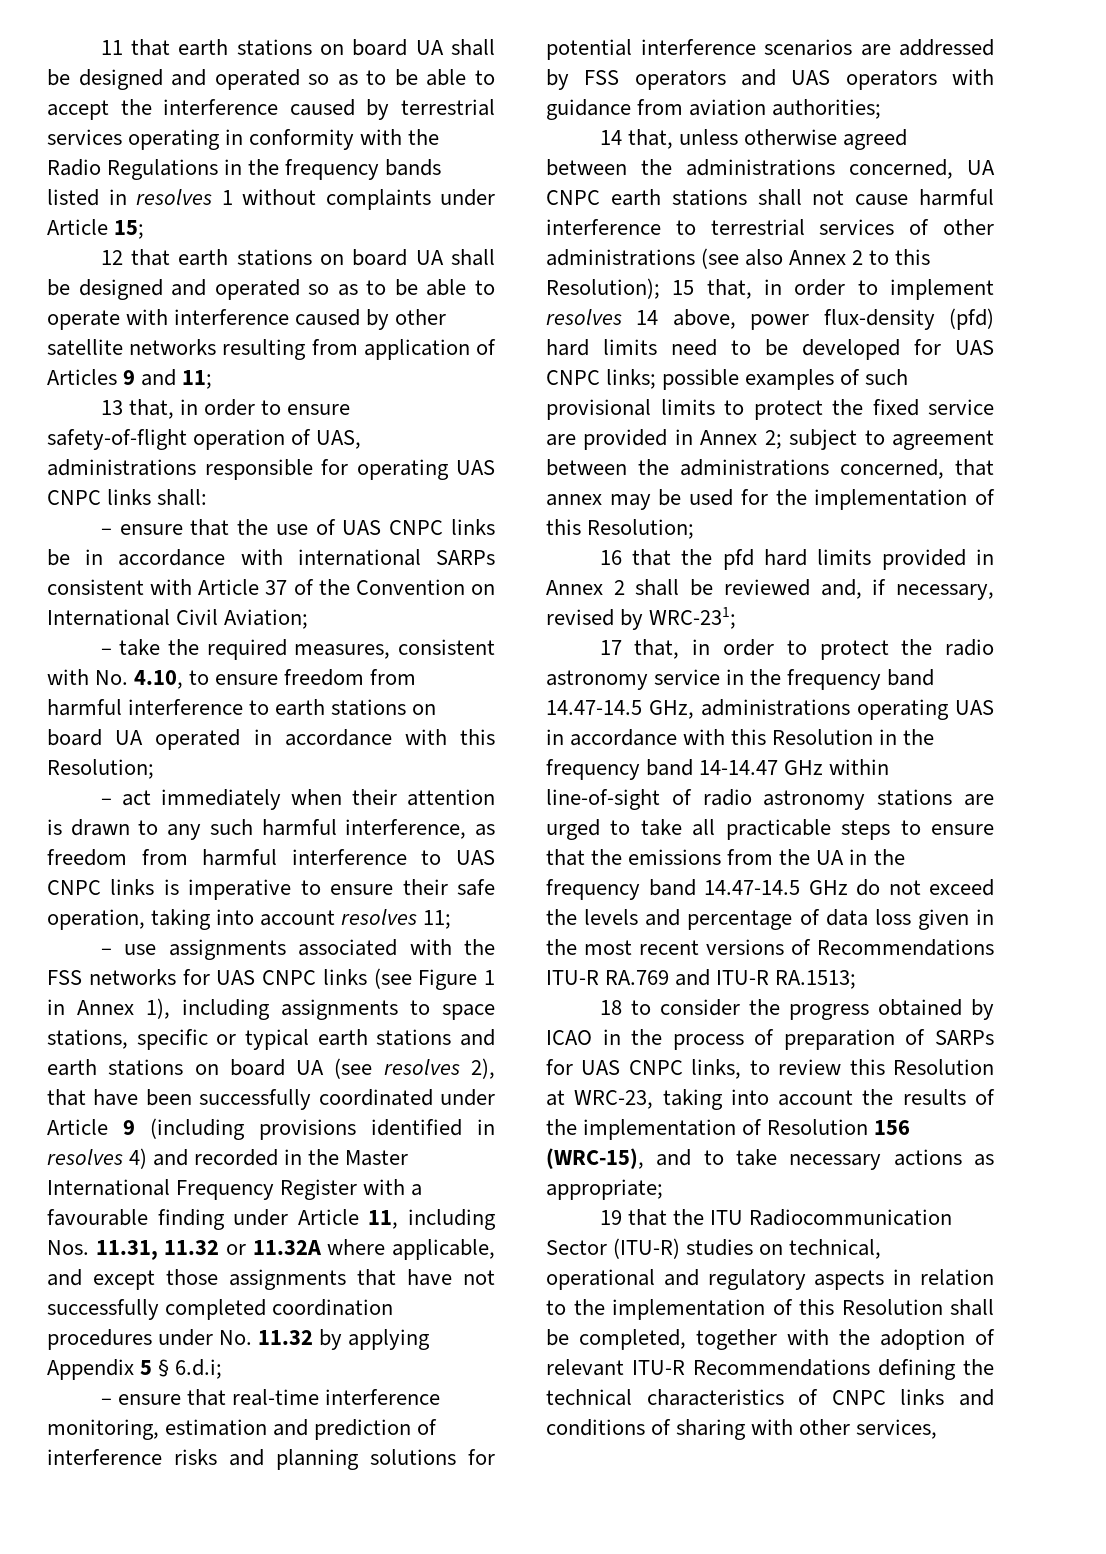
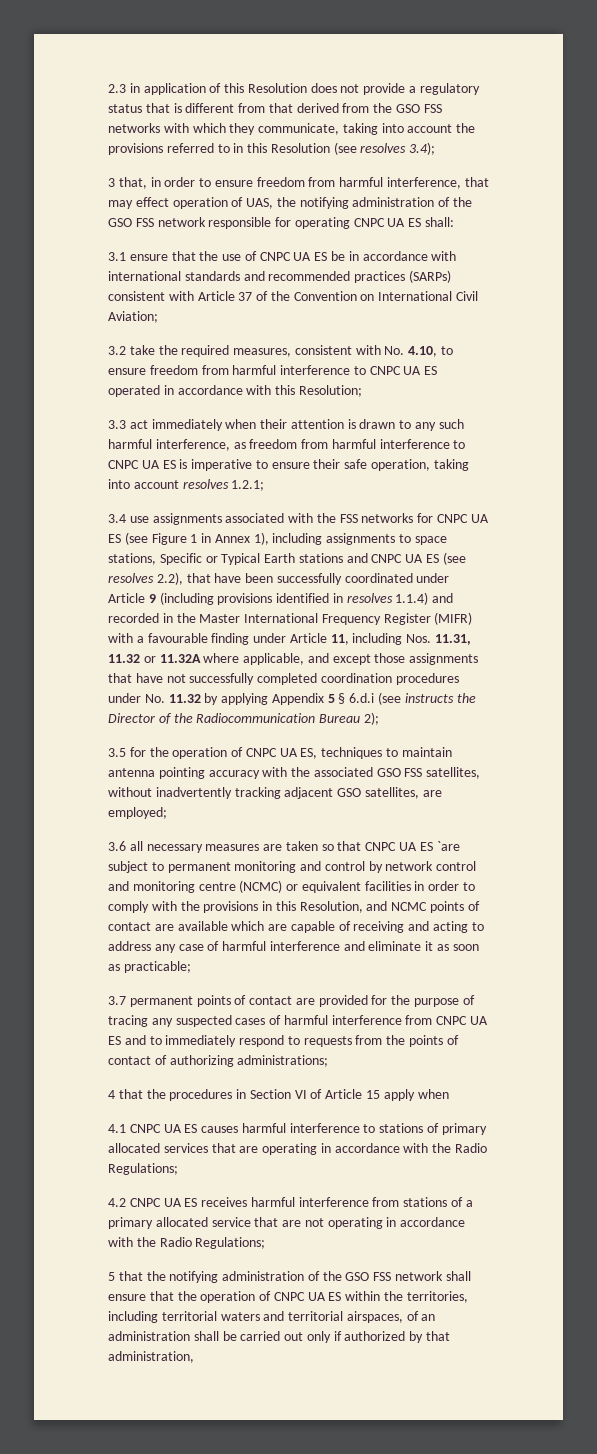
- 11 that earth stations on board UA shall be designed and operated so as to be able to accept the interference caused by terrestrial services operating in conformity with the Radio Regulations in the frequency bands listed in resolves 1 without complaints under Article 15;
- 12 that earth stations on board UA shall be designed and operated so as to be able to operate with interference caused by other satellite networks resulting from application of Articles 9 and 11;
- 13 that, in order to ensure safety-of-flight operation of UAS, administrations responsible for operating UAS CNPC links shall:
+ 2.3 in application of this Resolution does not provide a regulatory status that is different from that derived from the GSO FSS networks with which they communicate, taking into account the provisions referred to in this Resolution (see resolves 3.4);
+ 3 that, in order to ensure freedom from harmful interference, that may effect operation of UAS, the notifying administration of the GSO FSS network responsible for operating CNPC UA ES shall:
- – ensure that the use of UAS CNPC links be in accordance with international SARPs consistent with Article 37 of the Convention on International Civil Aviation;
+ 3.1 ensure that the use of CNPC UA ES be in accordance with international standards and recommended practices (SARPs) consistent with Article 37 of the Convention on International Civil Aviation;
- – take the required measures, consistent with No. 4.10, to ensure freedom from harmful interference to earth stations on board UA operated in accordance with this Resolution;
+ 3.2 take the required measures, consistent with No. 4.10, to ensure freedom from harmful interference to CNPC UA ES operated in accordance with this Resolution;
- – act immediately when their attention is drawn to any such harmful interference, as freedom from harmful interference to UAS CNPC links is imperative to ensure their safe operation, taking into account resolves 11;
- – use assignments associated with the FSS networks for UAS CNPC links (see Figure 1 in Annex 1), including assignments to space stations, specific or typical earth stations and earth stations on board UA (see resolves 2), that have been successfully coordinated under Article 9 (including provisions identified in resolves 4) and recorded in the Master International Frequency Register with a favourable finding under Article 11, including Nos. 11.31, 11.32 or 11.32A where applicable, and except those assignments that have not successfully completed coordination procedures under No. 11.32 by applying Appendix 5 § 6.d.i;
- – ensure that real-time interference monitoring, estimation and prediction of interference risks and planning solutions for potential interference scenarios are addressed by FSS operators and UAS operators with guidance from aviation authorities;
- 14 that, unless otherwise agreed between the administrations concerned, UA CNPC earth stations shall not cause harmful interference to terrestrial services of other administrations (see also Annex 2 to this Resolution); 15 that, in order to implement resolves 14 above, power flux-density (pfd) hard limits need to be developed for UAS CNPC links; possible examples of such provisional limits to protect the fixed service are provided in Annex 2; subject to agreement between the administrations concerned, that annex may be used for the implementation of this Resolution;
- 16 that the pfd hard limits provided in Annex 2 shall be reviewed and, if necessary, revised by WRC-231;
- 17 that, in order to protect the radio astronomy service in the frequency band 14.47-14.5 GHz, administrations operating UAS in accordance with this Resolution in the frequency band 14-14.47 GHz within line-of-sight of radio astronomy stations are urged to take all practicable steps to ensure that the emissions from the UA in the frequency band 14.47-14.5 GHz do not exceed the levels and percentage of data loss given in the most recent versions of Recommendations ITU-R RA.769 and ITU-R RA.1513;
- 18 to consider the progress obtained by ICAO in the process of preparation of SARPs for UAS CNPC links, to review this Resolution at WRC-23, taking into account the results of the implementation of Resolution 156 (WRC-15), and to take necessary actions as appropriate;
- 19 that the ITU Radiocommunication Sector (ITU-R) studies on technical, operational and regulatory aspects in relation to the implementation of this Resolution shall be completed, together with the adoption of relevant ITU-R Recommendations defining the technical characteristics of CNPC links and conditions of sharing with other services,
+ 3.3 act immediately when their attention is drawn to any such harmful interference, as freedom from harmful interference to CNPC UA ES is imperative to ensure their safe operation, taking into account resolves 1.2.1;
+ 3.4 use assignments associated with the FSS networks for CNPC UA ES (see Figure 1 in Annex 1), including assignments to space stations, Specific or Typical Earth stations and CNPC UA ES (see resolves 2.2), that have been successfully coordinated under Article 9 (including provisions identified in resolves 1.1.4) and recorded in the Master International Frequency Register (MIFR) with a favourable finding under Article 11, including Nos. 11.31, 11.32 or 11.32A where applicable, and except those assignments that have not successfully completed coordination procedures under No. 11.32 by applying Appendix 5 § 6.d.i (see instructs the Director of the Radiocommunication Bureau 2);
+ 3.5 for the operation of CNPC UA ES, techniques to maintain antenna pointing accuracy with the associated GSO FSS satellites, without inadvertently tracking adjacent GSO satellites, are employed;
+ 3.6 all necessary measures are taken so that CNPC UA ES `are subject to permanent monitoring and control by network control and monitoring centre (NCMC) or equivalent facilities in order to comply with the provisions in this Resolution, and NCMC points of contact are available which are capable of receiving and acting to address any case of harmful interference and eliminate it as soon as practicable;
+ 3.7 permanent points of contact are provided for the purpose of tracing any suspected cases of harmful interference from CNPC UA ES and to immediately respond to requests from the points of contact of authorizing administrations;
+ 4 that the procedures in Section VI of Article 15 apply when
+ 4.1 CNPC UA ES causes harmful interference to stations of primary allocated services that are operating in accordance with the Radio Regulations;
+ 4.2 CNPC UA ES receives harmful interference from stations of a primary allocated service that are not operating in accordance with the Radio Regulations;
+ 5 that the notifying administration of the GSO FSS network shall ensure that the operation of CNPC UA ES within the territories, including territorial waters and territorial airspaces, of an administration shall be carried out only if authorized by that administration,

